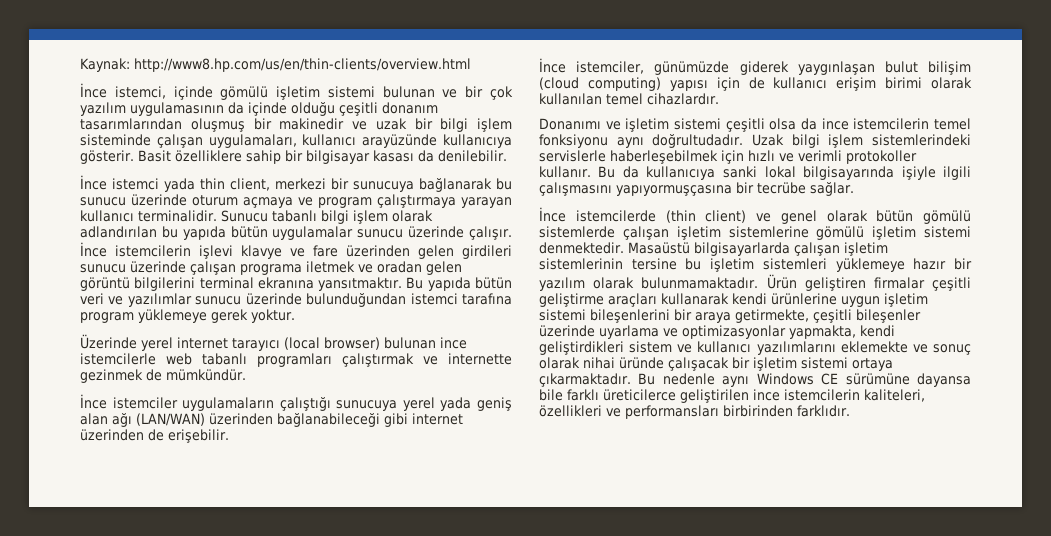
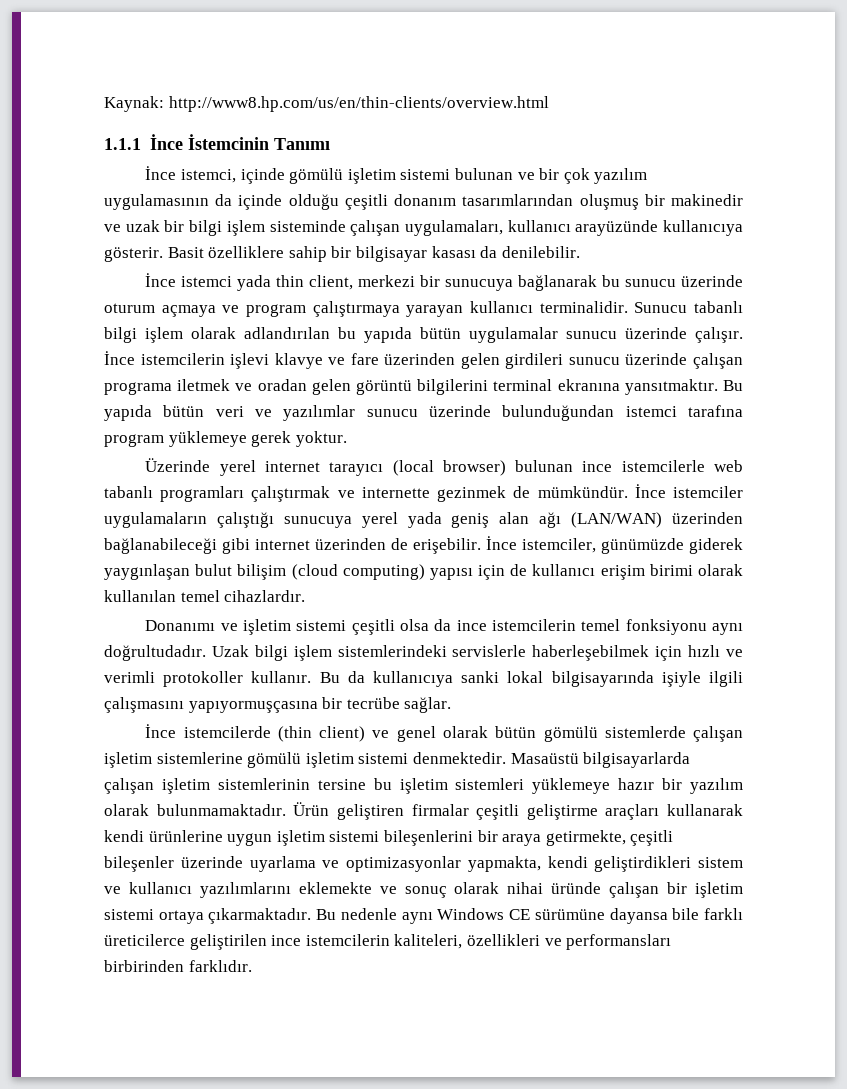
+ 1.1.1 İnce İstemcinin Tanımı
- Üzerinde yerel internet tarayıcı (local browser) bulunan ince istemcilerle web tabanlı programları çalıştırmak ve internette gezinmek de mümkündür.
- İnce istemciler uygulamaların çalıştığı sunucuya yerel yada geniş alan ağı (LAN/WAN) üzerinden bağlanabileceği gibi internet üzerinden de erişebilir.
- İnce istemciler, günümüzde giderek yaygınlaşan bulut bilişim (cloud computing) yapısı için de kullanıcı erişim birimi olarak kullanılan temel cihazlardır.
+ Üzerinde yerel internet tarayıcı (local browser) bulunan ince istemcilerle web tabanlı programları çalıştırmak ve internette gezinmek de mümkündür. İnce istemciler uygulamaların çalıştığı sunucuya yerel yada geniş alan ağı (LAN/WAN) üzerinden bağlanabileceği gibi internet üzerinden de erişebilir. İnce istemciler, günümüzde giderek yaygınlaşan bulut bilişim (cloud computing) yapısı için de kullanıcı erişim birimi olarak kullanılan temel cihazlardır.
- Ürün geliştiren firmalar çeşitli geliştirme araçları kullanarak kendi ürünlerine uygun işletim sistemi bileşenlerini bir araya getirmekte, çeşitli bileşenler üzerinde uyarlama ve optimizasyonlar yapmakta, kendi geliştirdikleri sistem ve kullanıcı yazılımlarını eklemekte ve sonuç olarak nihai üründe çalışacak bir işletim sistemi ortaya çıkarmaktadır.
+ Ürün geliştiren firmalar çeşitli geliştirme araçları kullanarak kendi ürünlerine uygun işletim sistemi bileşenlerini bir araya getirmekte, çeşitli bileşenler üzerinde uyarlama ve optimizasyonlar yapmakta, kendi geliştirdikleri sistem ve kullanıcı yazılımlarını eklemekte ve sonuç olarak nihai üründe çalışan bir işletim sistemi ortaya çıkarmaktadır.

